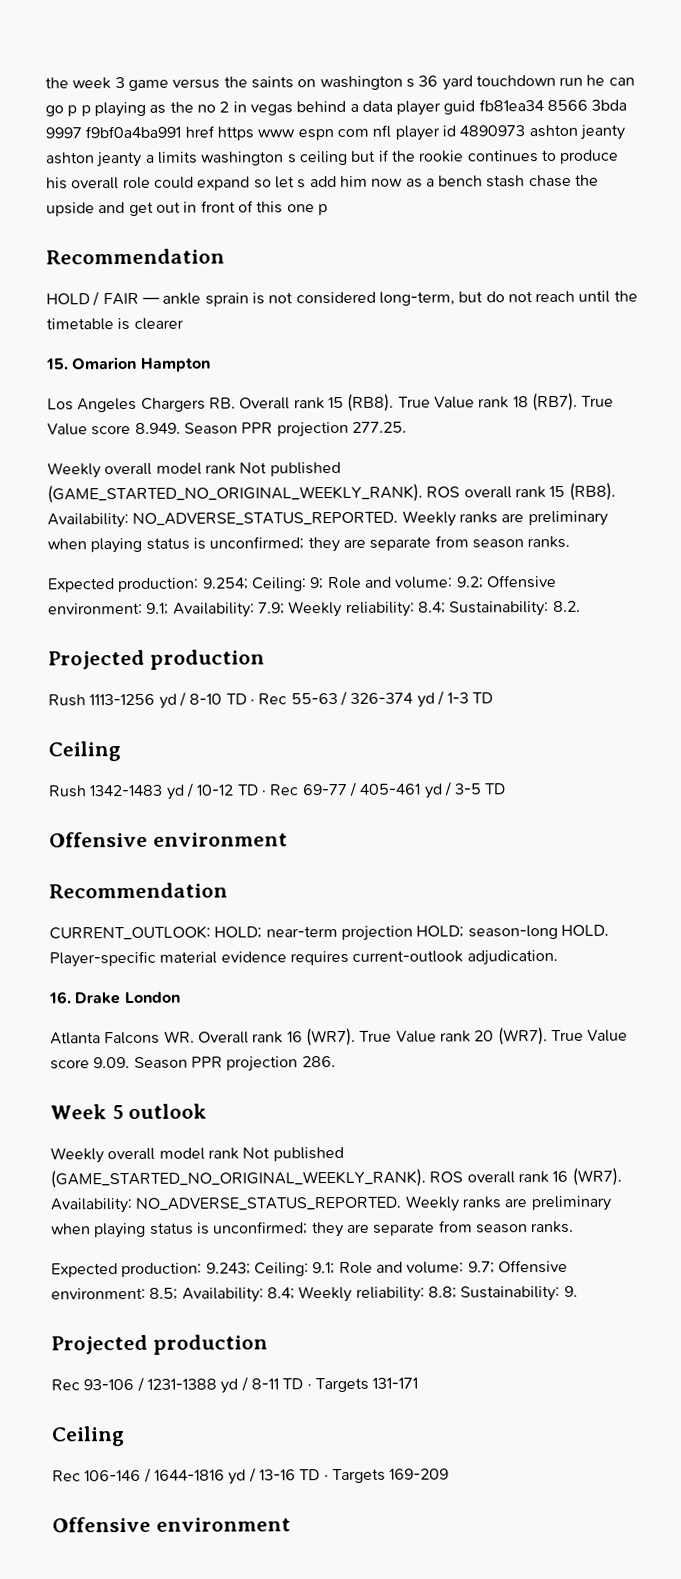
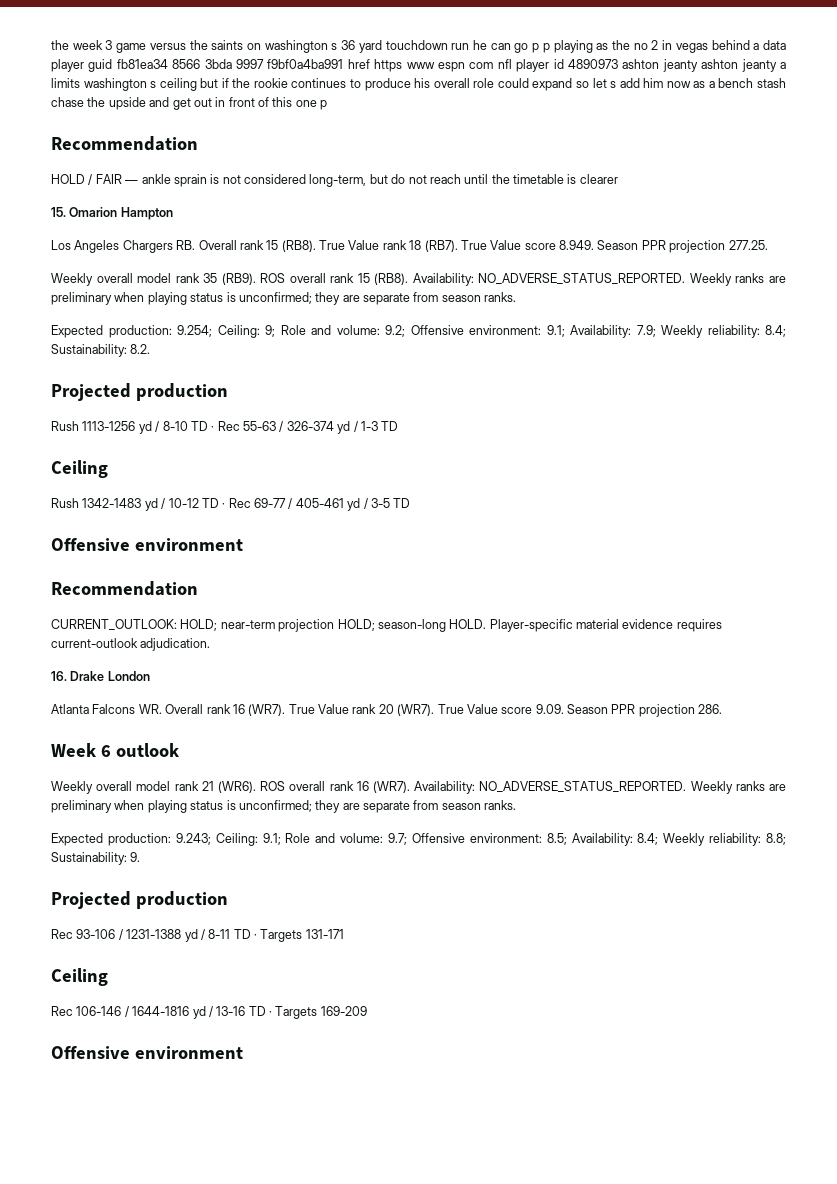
  True Value score 8.949. Season PPR projection 277.25.
- Weekly overall model rank Not published (GAME_STARTED_NO_ORIGINAL_WEEKLY_RANK).
+ Weekly overall model rank 35 (RB9).
- Week 5 outlook
- Weekly overall model rank Not published (GAME_STARTED_NO_ORIGINAL_WEEKLY_RANK).
+ Week 6 outlook
+ Weekly overall model rank 21 (WR6).

